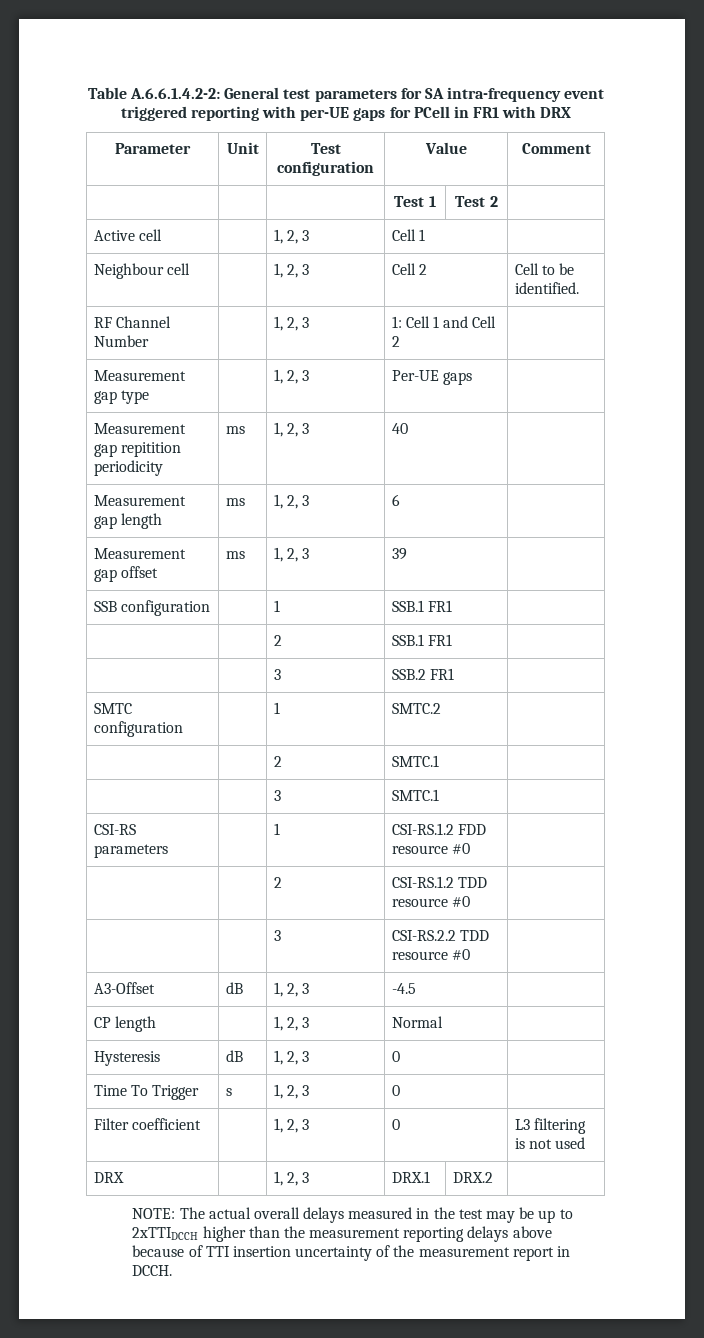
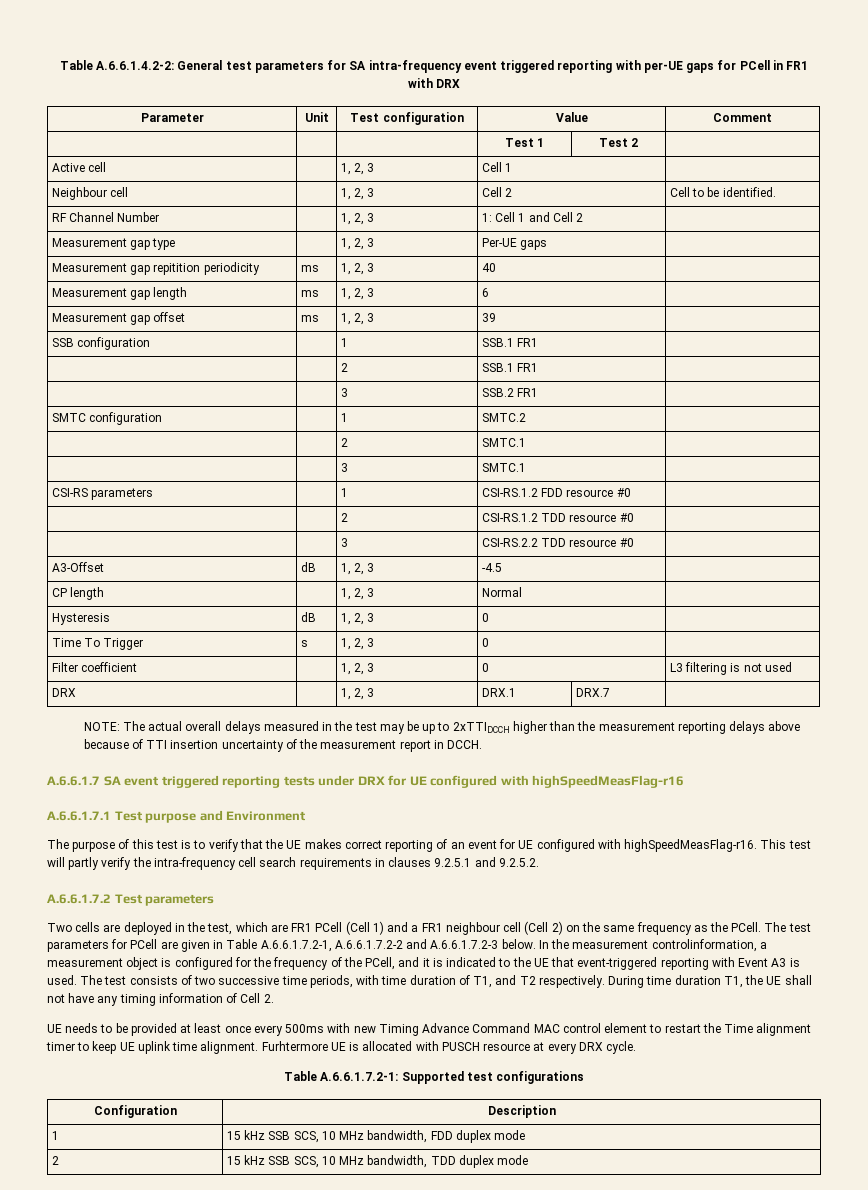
- DRX | | 1, 2, 3 | DRX.1 | DRX.2 |
+ DRX | | 1, 2, 3 | DRX.1 | DRX.7 |
+ A.6.6.1.7 SA event triggered reporting tests under DRX for UE configured with highSpeedMeasFlag-r16
+ A.6.6.1.7.1 Test purpose and Environment
+ The purpose of this test is to verify that the UE makes correct reporting of an event for UE configured with highSpeedMeasFlag-r16. This test will partly verify the intra-frequency cell search requirements in clauses 9.2.5.1 and 9.2.5.2.
+ A.6.6.1.7.2 Test parameters
+ Two cells are deployed in the test, which are FR1 PCell (Cell 1) and a FR1 neighbour cell (Cell 2) on the same frequency as the PCell. The test parameters for PCell are given in Table A.6.6.1.7.2-1, A.6.6.1.7.2-2 and A.6.6.1.7.2-3 below. In the measurement controlinformation, a measurement object is configured for the frequency of the PCell, and it is indicated to the UE that event-triggered reporting with Event A3 is used. The test consists of two successive time periods, with time duration of T1, and T2 respectively. During time duration T1, the UE shall not have any timing information of Cell 2.
+ UE needs to be provided at least once every 500ms with new Timing Advance Command MAC control element to restart the Time alignment timer to keep UE uplink time alignment. Furhtermore UE is allocated with PUSCH resource at every DRX cycle.
+ Table A.6.6.1.7.2-1: Supported test configurations
+ Configuration | Description
+ 1 | 15 kHz SSB SCS, 10 MHz bandwidth, FDD duplex mode
+ 2 | 15 kHz SSB SCS, 10 MHz bandwidth, TDD duplex mode

